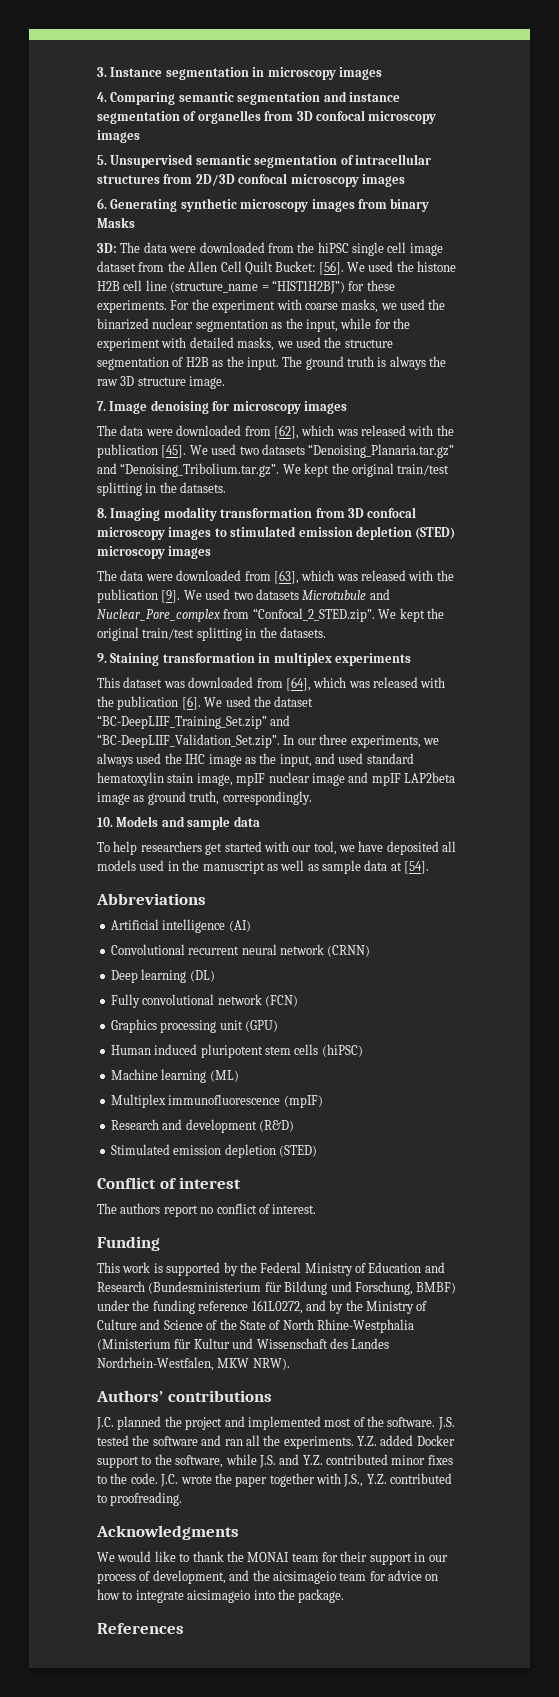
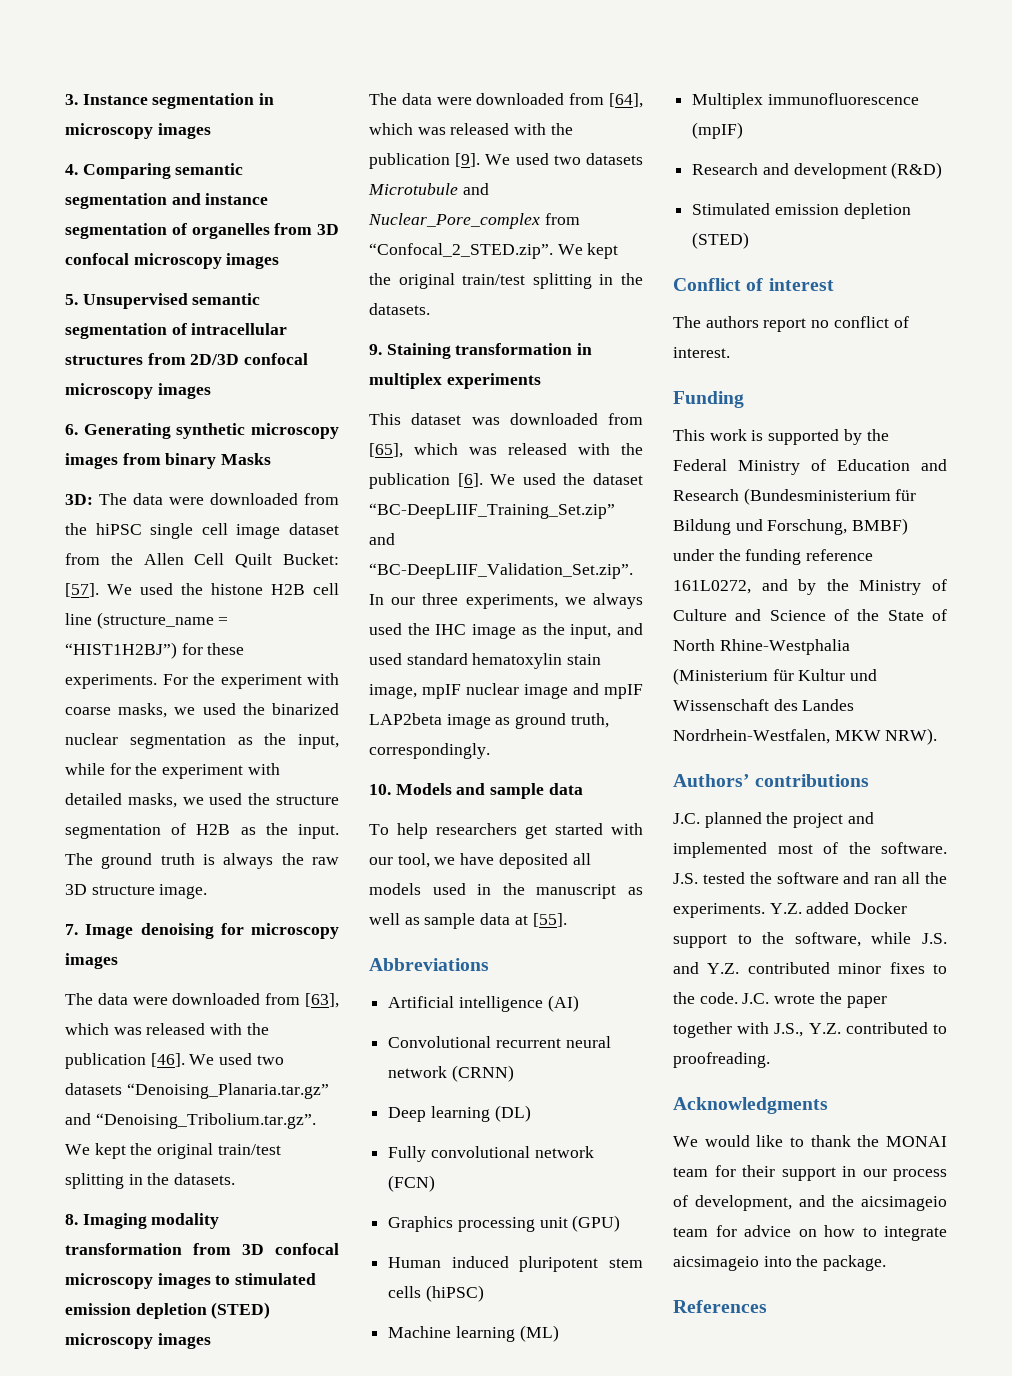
- 3D: The data were downloaded from the hiPSC single cell image dataset from the Allen Cell Quilt Bucket: [56].
+ 3D: The data were downloaded from the hiPSC single cell image dataset from the Allen Cell Quilt Bucket: [57].
- The data were downloaded from [62], which was released with the publication [45].
+ The data were downloaded from [63], which was released with the publication [46].
- The data were downloaded from [63], which was released with the publication [9].
+ The data were downloaded from [64], which was released with the publication [9].
- This dataset was downloaded from [64], which was released with the publication [6].
+ This dataset was downloaded from [65], which was released with the publication [6].
- To help researchers get started with our tool, we have deposited all models used in the manuscript as well as sample data at [54].
+ To help researchers get started with our tool, we have deposited all models used in the manuscript as well as sample data at [55].

